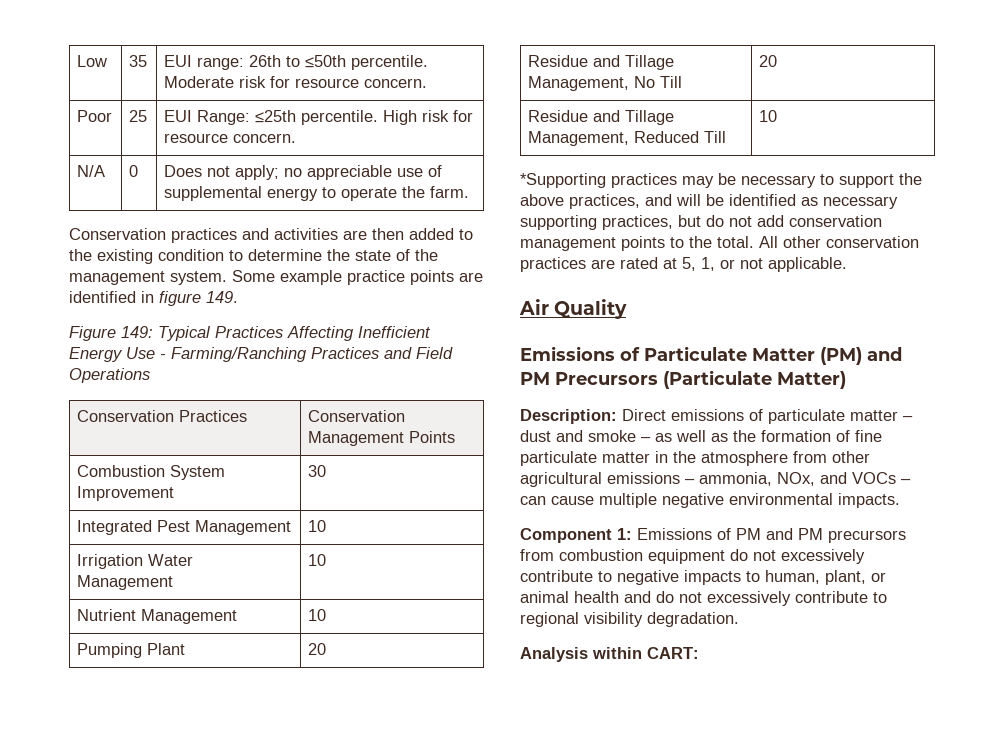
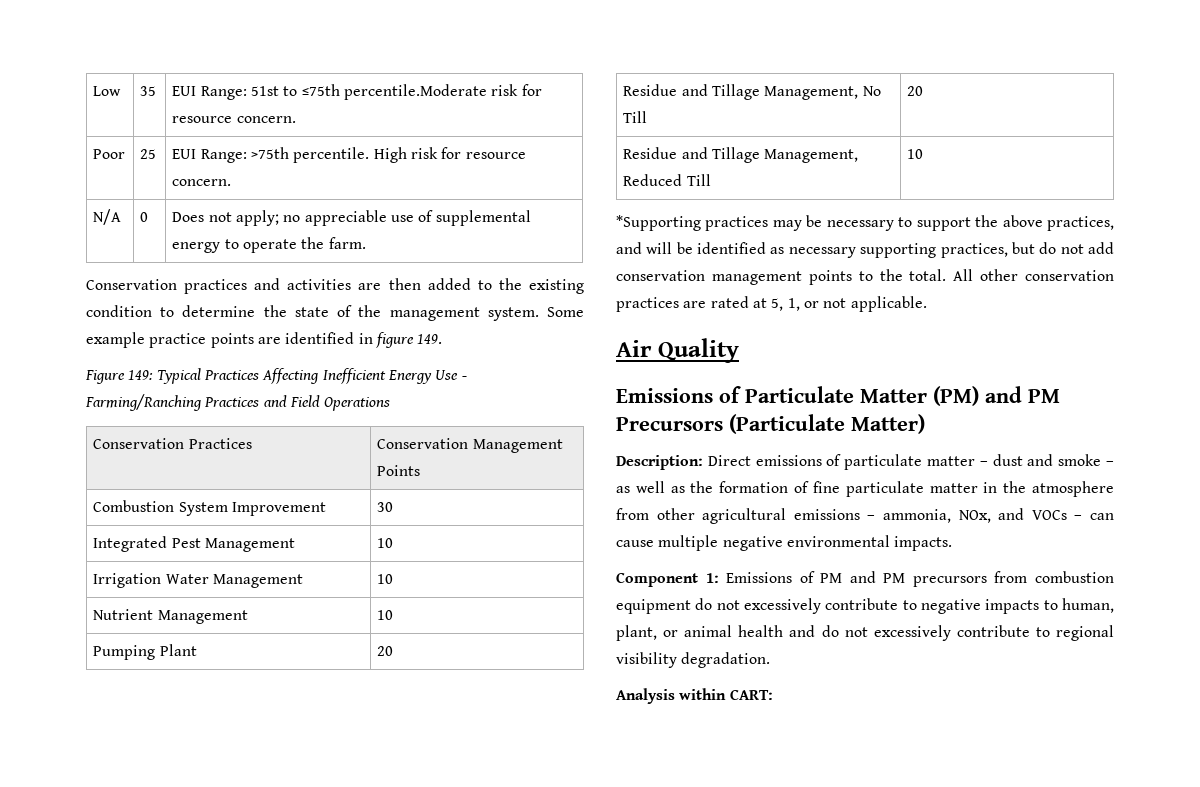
- Low | 35 | EUI range: 26th to ≤50th percentile. Moderate risk for resource concern.
+ Low | 35 | EUI Range: 51st to ≤75th percentile.Moderate risk for resource concern.
- Poor | 25 | EUI Range: ≤25th percentile. High risk for resource concern.
+ Poor | 25 | EUI Range: >75th percentile. High risk for resource concern.

